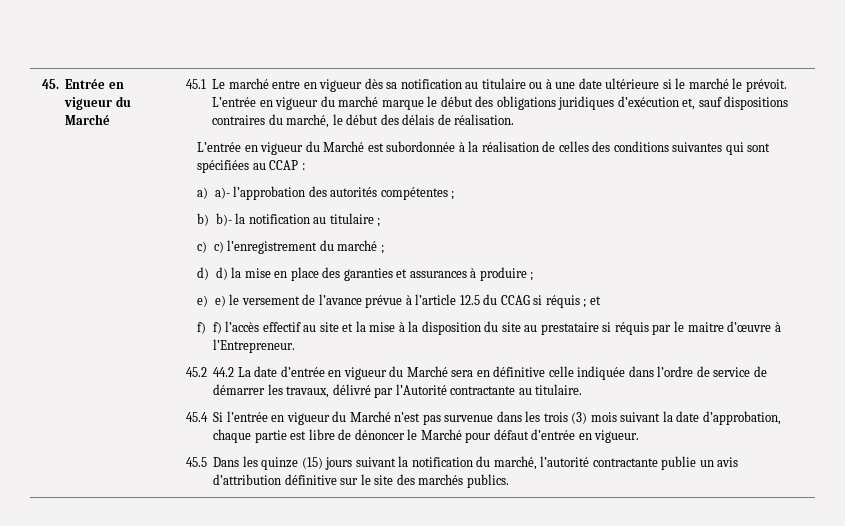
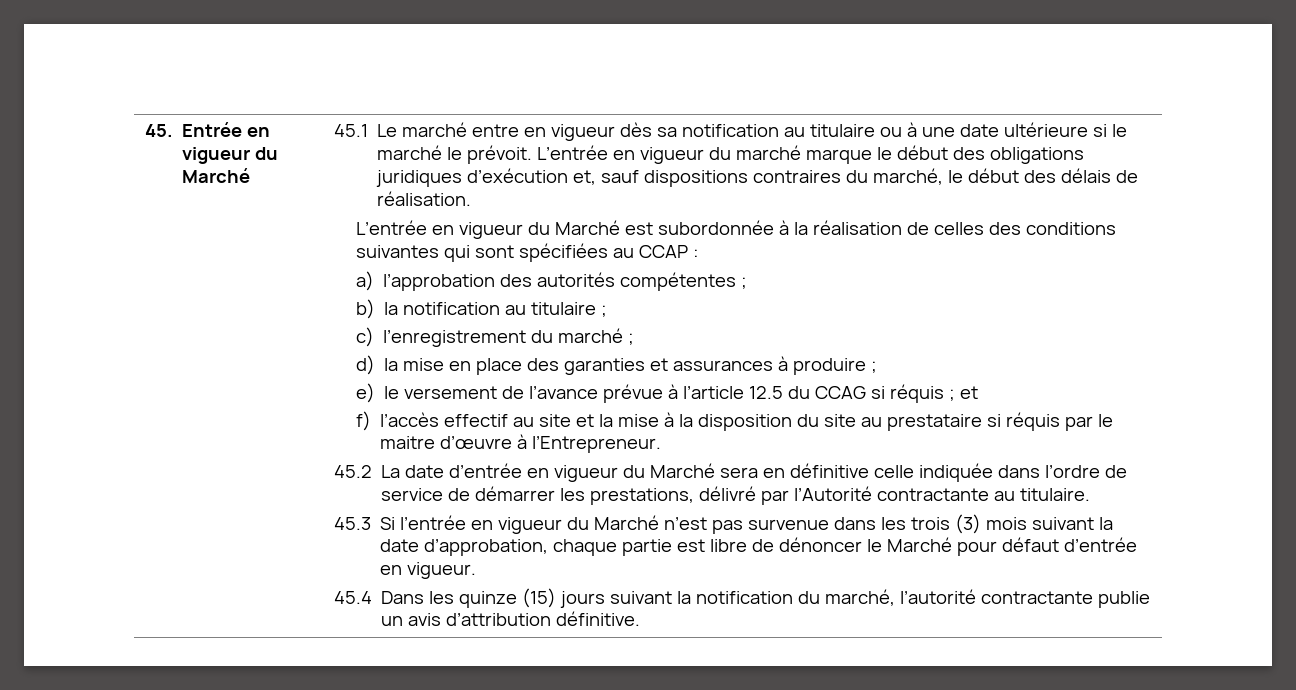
- a) a)- l’approbation des autorités compétentes ;
+ a) l’approbation des autorités compétentes ;
- b) b)- la notification au titulaire ;
+ b) la notification au titulaire ;
- c) c) l’enregistrement du marché ;
+ c) l’enregistrement du marché ;
- d) d) la mise en place des garanties et assurances à produire ;
+ d) la mise en place des garanties et assurances à produire ;
- e) e) le versement de l’avance prévue à l’article 12.5 du CCAG si réquis ; et
+ e) le versement de l’avance prévue à l’article 12.5 du CCAG si réquis ; et
- f) f) l’accès effectif au site et la mise à la disposition du site au prestataire si réquis par le maitre d’œuvre à l’Entrepreneur.
+ f) l’accès effectif au site et la mise à la disposition du site au prestataire si réquis par le maitre d’œuvre à l’Entrepreneur.
- 45.2 44.2 La date d’entrée en vigueur du Marché sera en définitive celle indiquée dans l’ordre de service de démarrer les travaux, délivré par l’Autorité contractante au titulaire.
+ 45.2 La date d’entrée en vigueur du Marché sera en définitive celle indiquée dans l’ordre de service de démarrer les prestations, délivré par l’Autorité contractante au titulaire.
- 45.4 Si l’entrée en vigueur du Marché n’est pas survenue dans les trois (3) mois suivant la date d’approbation, chaque partie est libre de dénoncer le Marché pour défaut d’entrée en vigueur.
+ 45.3 Si l’entrée en vigueur du Marché n’est pas survenue dans les trois (3) mois suivant la date d’approbation, chaque partie est libre de dénoncer le Marché pour défaut d’entrée en vigueur.
- 45.5 Dans les quinze (15) jours suivant la notification du marché, l’autorité contractante publie un avis d’attribution définitive sur le site des marchés publics.
+ 45.4 Dans les quinze (15) jours suivant la notification du marché, l’autorité contractante publie un avis d’attribution définitive.

